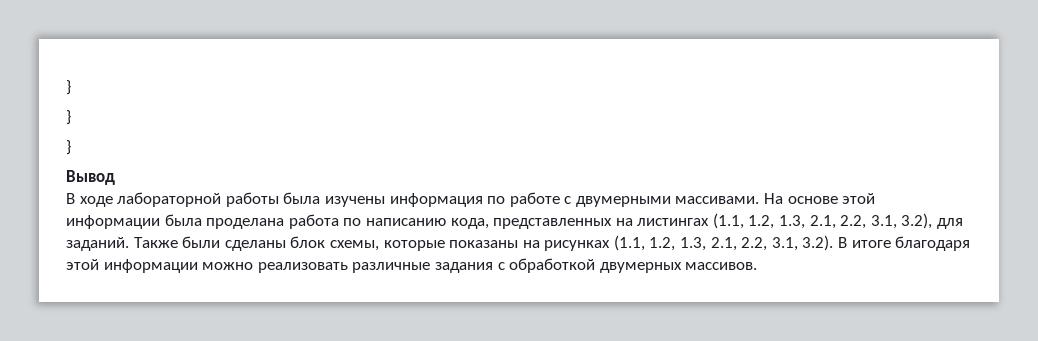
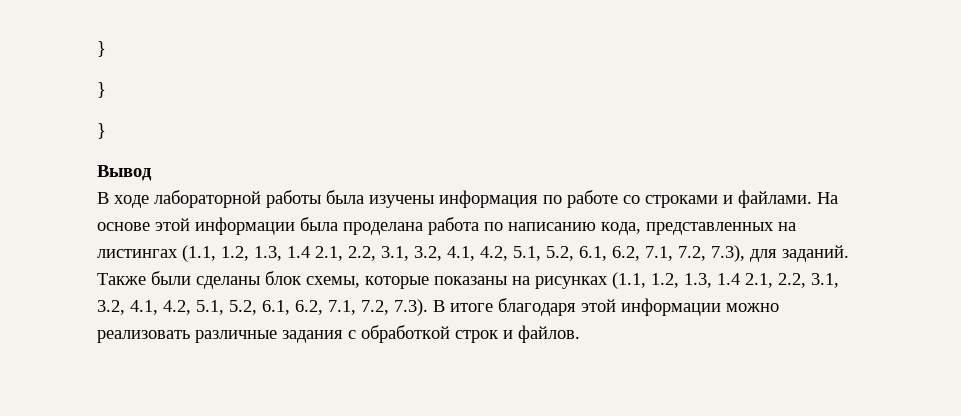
- В ходе лабораторной работы была изучены информация по работе с двумерными массивами.
+ В ходе лабораторной работы была изучены информация по работе со строками и файлами.
- На основе этой информации была проделана работа по написанию кода, представленных на листингах (1.1, 1.2, 1.3, 2.1, 2.2, 3.1, 3.2), для заданий.
+ На основе этой информации была проделана работа по написанию кода, представленных на листингах (1.1, 1.2, 1.3, 1.4 2.1, 2.2, 3.1, 3.2, 4.1, 4.2, 5.1, 5.2, 6.1, 6.2, 7.1, 7.2, 7.3), для заданий.
- Также были сделаны блок схемы, которые показаны на рисунках (1.1, 1.2, 1.3, 2.1, 2.2, 3.1, 3.2). В итоге благодаря этой информации можно реализовать различные задания с обработкой двумерных массивов.
+ Также были сделаны блок схемы, которые показаны на рисунках (1.1, 1.2, 1.3, 1.4 2.1, 2.2, 3.1, 3.2, 4.1, 4.2, 5.1, 5.2, 6.1, 6.2, 7.1, 7.2, 7.3). В итоге благодаря этой информации можно реализовать различные задания с обработкой строк и файлов.

